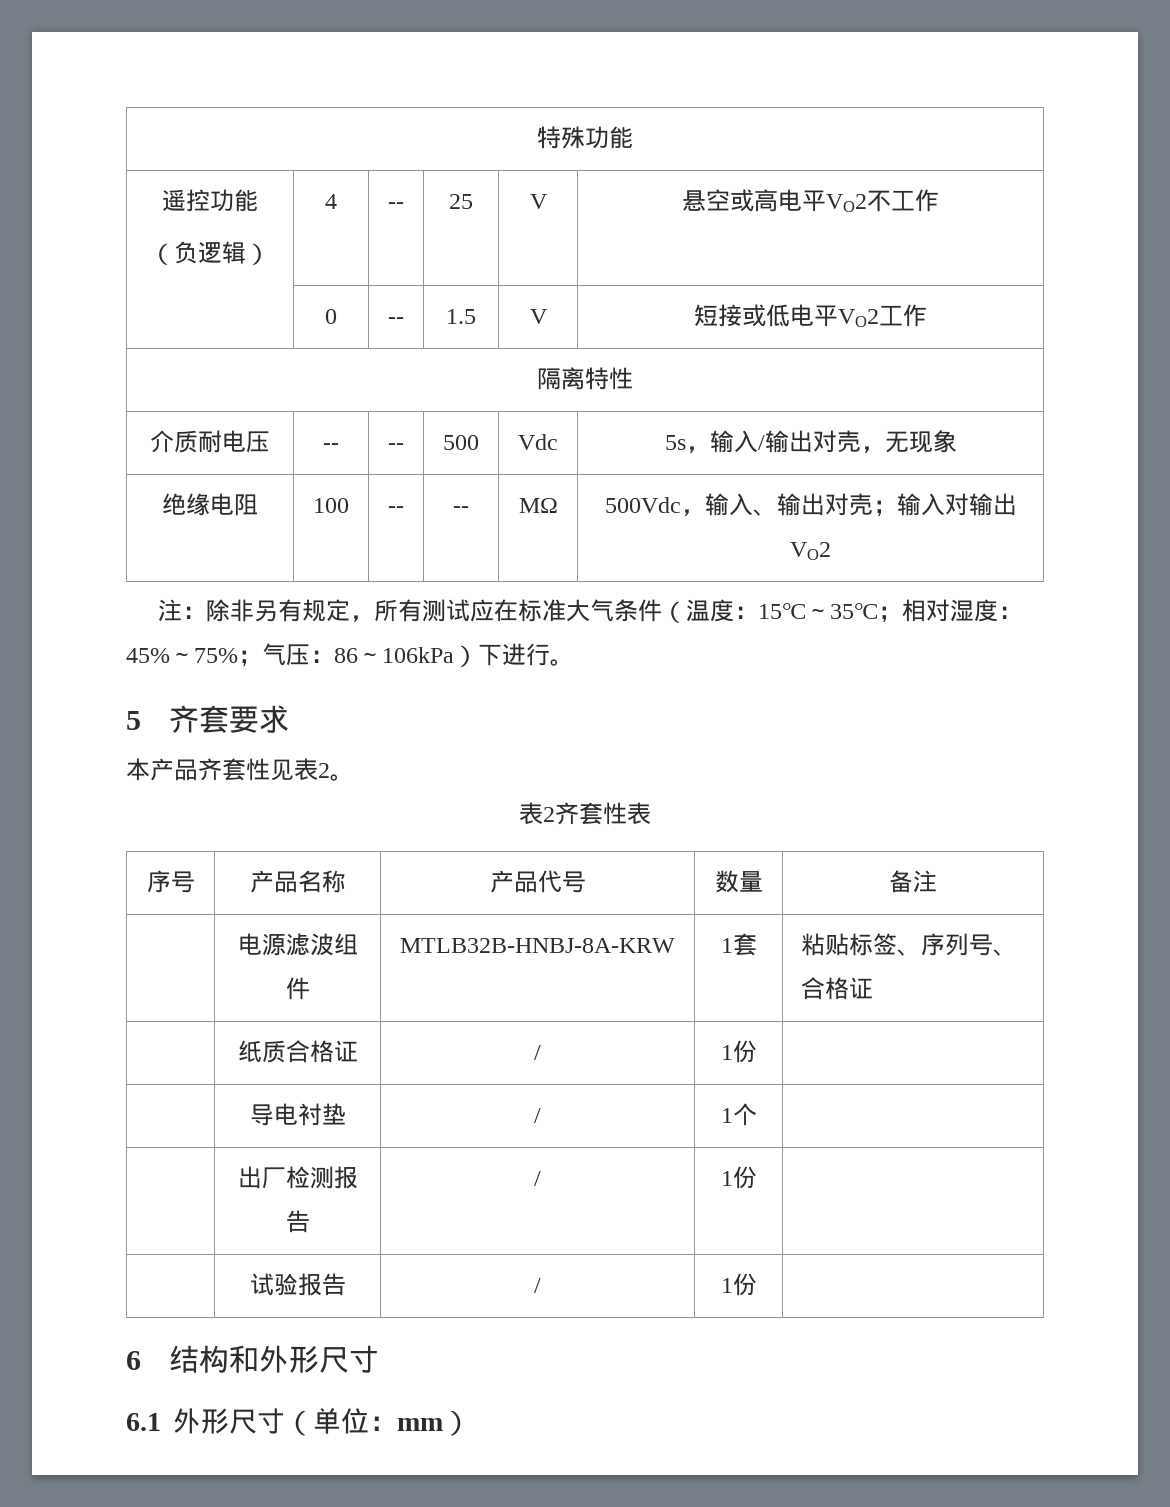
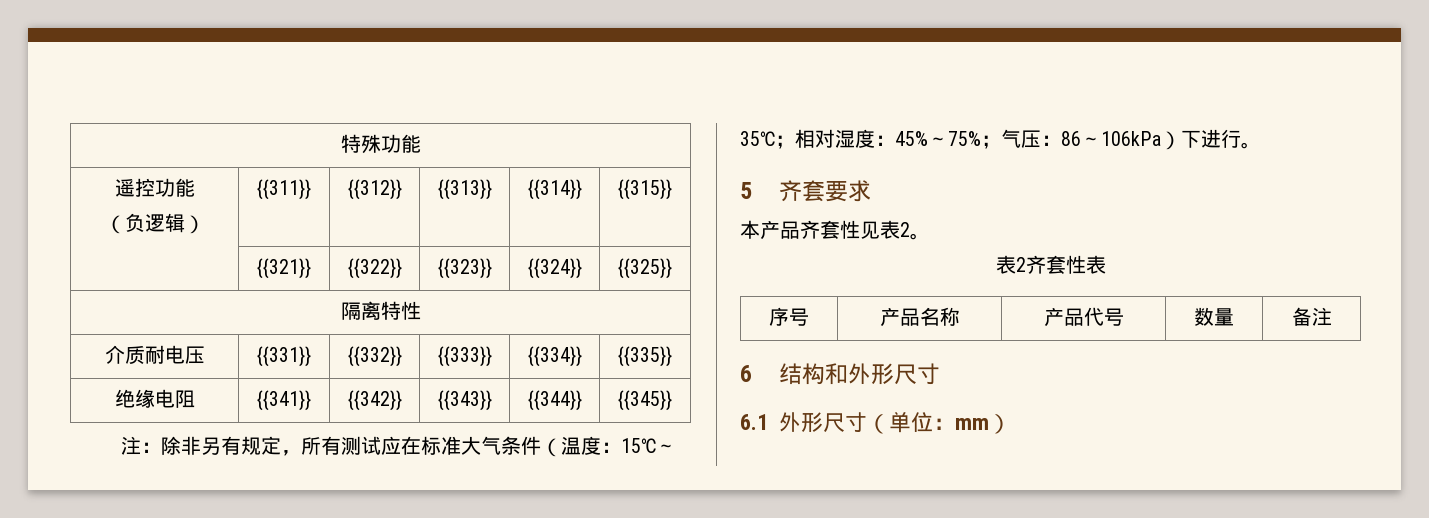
  遥控功能
- （负逻辑） | 4 | -- | 25 | V | 悬空或高电平VO2不工作
- | 0 | -- | 1.5 | V | 短接或低电平VO2工作
+ （负逻辑） | {{311}} | {{312}} | {{313}} | {{314}} | {{315}}
+ | {{321}} | {{322}} | {{323}} | {{324}} | {{325}}
- 介质耐电压 | -- | -- | 500 | Vdc | 5s，输入/输出对壳，无现象
- 绝缘电阻 | 100 | -- | -- | MΩ | 500Vdc，输入、输出对壳；输入对输出VO2
+ 介质耐电压 | {{331}} | {{332}} | {{333}} | {{334}} | {{335}}
+ 绝缘电阻 | {{341}} | {{342}} | {{343}} | {{344}} | {{345}}
- | 电源滤波组件 | MTLB32B-HNBJ-8A-KRW | 1套 | 粘贴标签、序列号、合格证
- | 纸质合格证 | / | 1份 |
- | 导电衬垫 | / | 1个 |
- | 出厂检测报告 | / | 1份 |
- | 试验报告 | / | 1份 |

